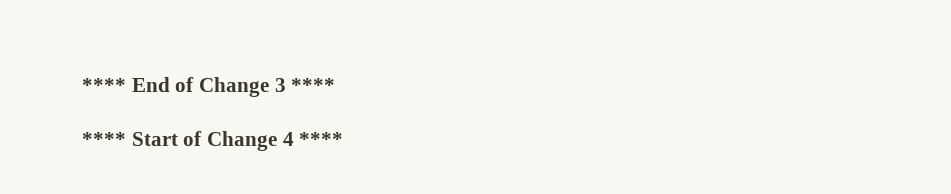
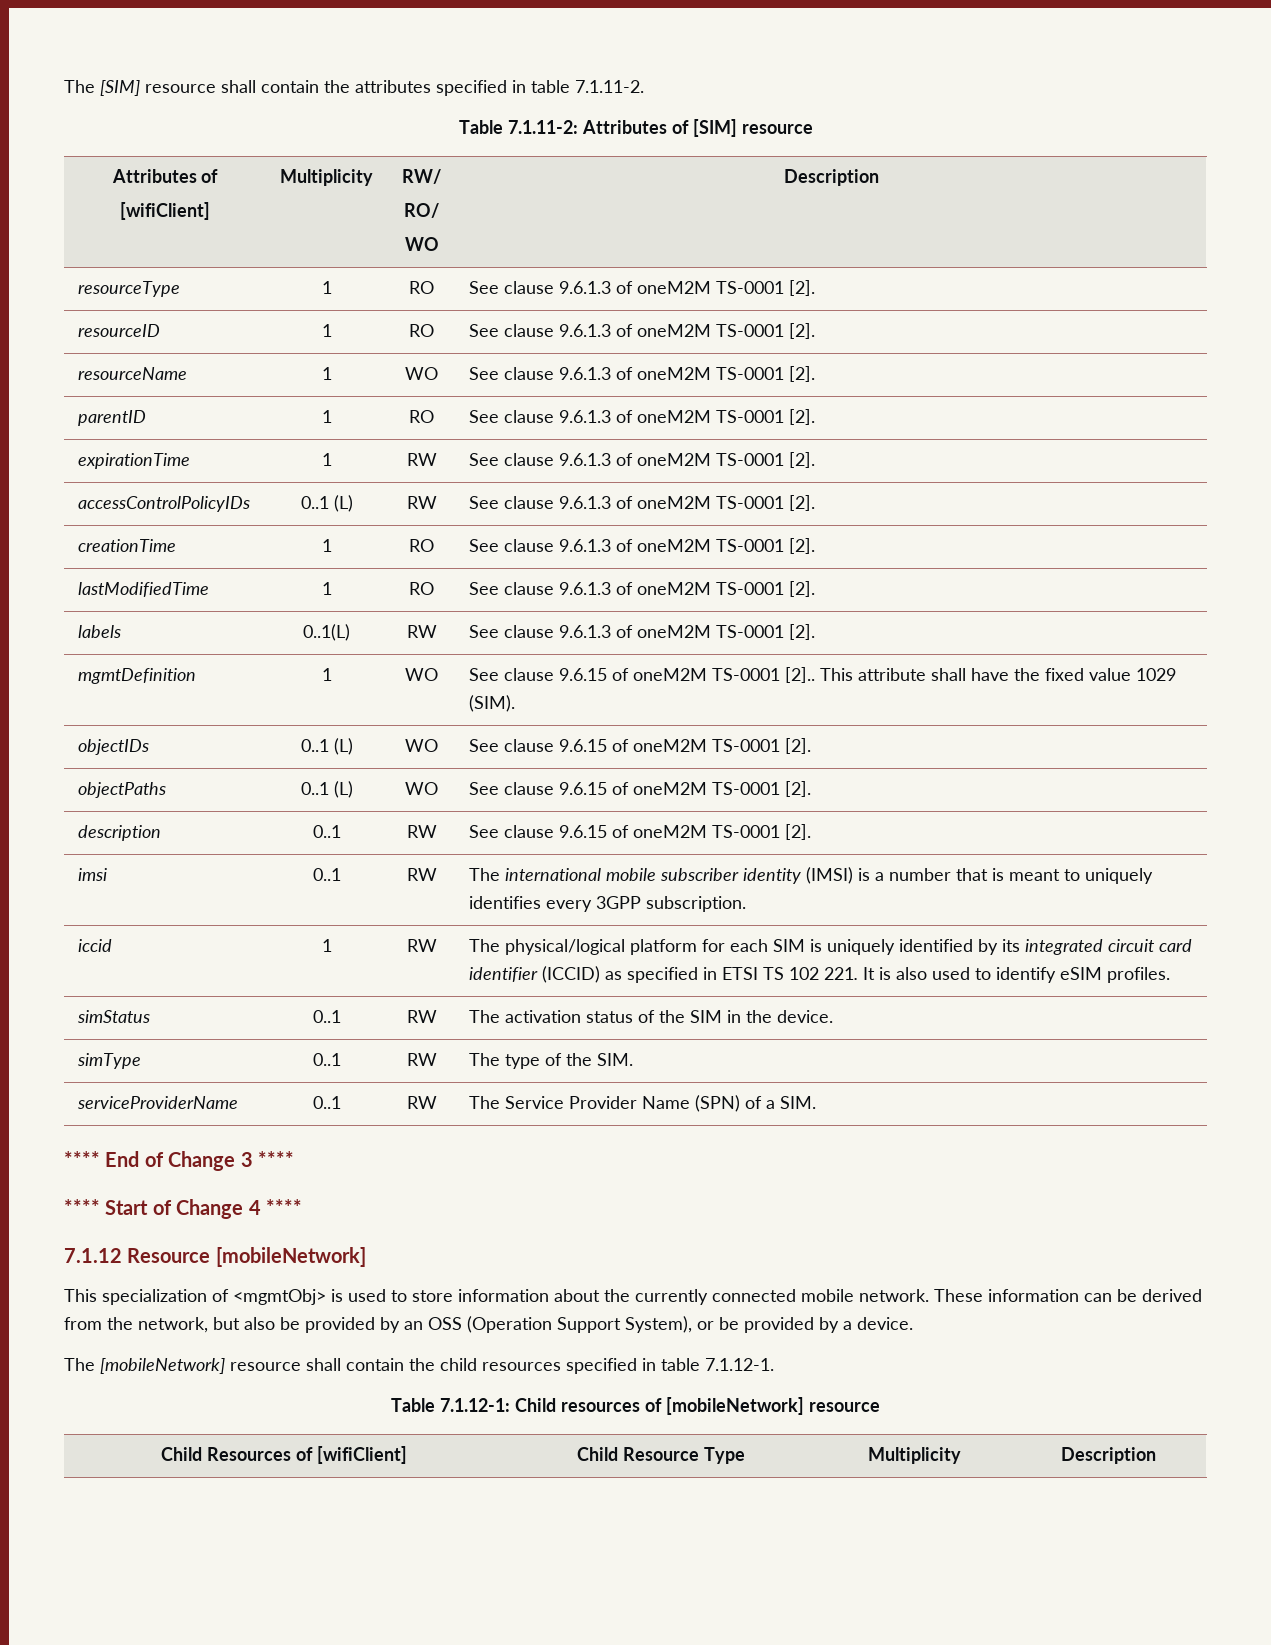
+ The [SIM] resource shall contain the attributes specified in table 7.1.11-2.
+ Table 7.1.11-2: Attributes of [SIM] resource
+ Attributes of
+ [wifiClient] | Multiplicity | RW/
+ RO/
+ WO | Description
+ resourceType | 1 | RO | See clause 9.6.1.3 of oneM2M TS-0001 [2].
+ resourceID | 1 | RO | See clause 9.6.1.3 of oneM2M TS-0001 [2].
+ resourceName | 1 | WO | See clause 9.6.1.3 of oneM2M TS-0001 [2].
+ parentID | 1 | RO | See clause 9.6.1.3 of oneM2M TS-0001 [2].
+ expirationTime | 1 | RW | See clause 9.6.1.3 of oneM2M TS-0001 [2].
+ accessControlPolicyIDs | 0..1 (L) | RW | See clause 9.6.1.3 of oneM2M TS-0001 [2].
+ creationTime | 1 | RO | See clause 9.6.1.3 of oneM2M TS-0001 [2].
+ lastModifiedTime | 1 | RO | See clause 9.6.1.3 of oneM2M TS-0001 [2].
+ labels | 0..1(L) | RW | See clause 9.6.1.3 of oneM2M TS-0001 [2].
+ mgmtDefinition | 1 | WO | See clause 9.6.15 of oneM2M TS-0001 [2].. This attribute shall have the fixed value 1029 (SIM).
+ objectIDs | 0..1 (L) | WO | See clause 9.6.15 of oneM2M TS-0001 [2].
+ objectPaths | 0..1 (L) | WO | See clause 9.6.15 of oneM2M TS-0001 [2].
+ description | 0..1 | RW | See clause 9.6.15 of oneM2M TS-0001 [2].
+ imsi | 0..1 | RW | The international mobile subscriber identity (IMSI) is a number that is meant to uniquely identifies every 3GPP subscription.
+ iccid | 1 | RW | The physical/logical platform for each SIM is uniquely identified by its integrated circuit card identifier (ICCID) as specified in ETSI TS 102 221. It is also used to identify eSIM profiles.
+ simStatus | 0..1 | RW | The activation status of the SIM in the device.
+ simType | 0..1 | RW | The type of the SIM.
+ serviceProviderName | 0..1 | RW | The Service Provider Name (SPN) of a SIM.
+ 7.1.12 Resource [mobileNetwork]
+ This specialization of <mgmtObj> is used to store information about the currently connected mobile network. These information can be derived from the network, but also be provided by an OSS (Operation Support System), or be provided by a device.
+ The [mobileNetwork] resource shall contain the child resources specified in table 7.1.12-1.
+ Table 7.1.12-1: Child resources of [mobileNetwork] resource
+ Child Resources of [wifiClient] | Child Resource Type | Multiplicity | Description

